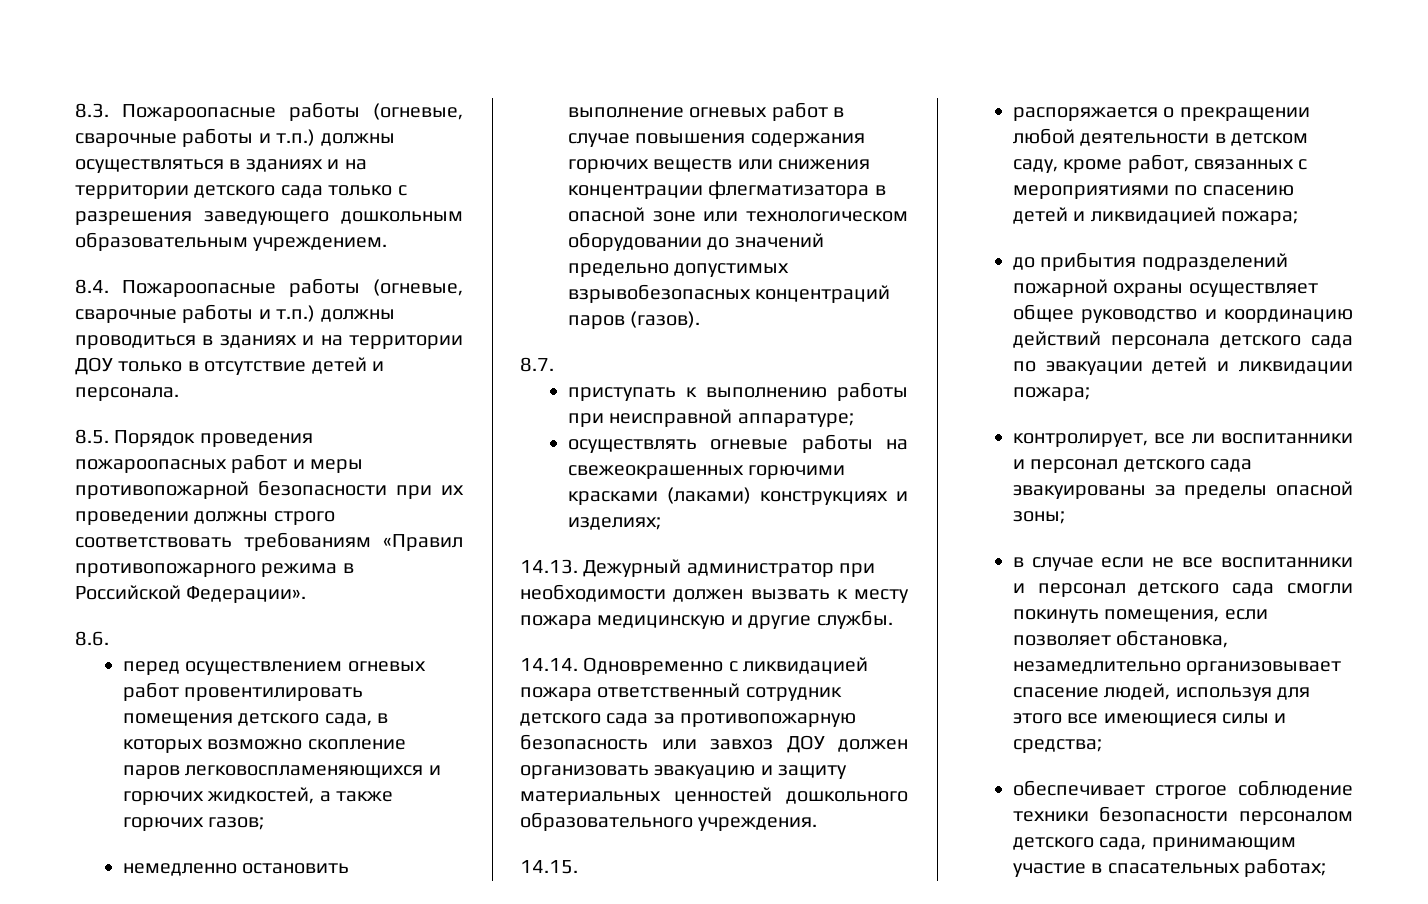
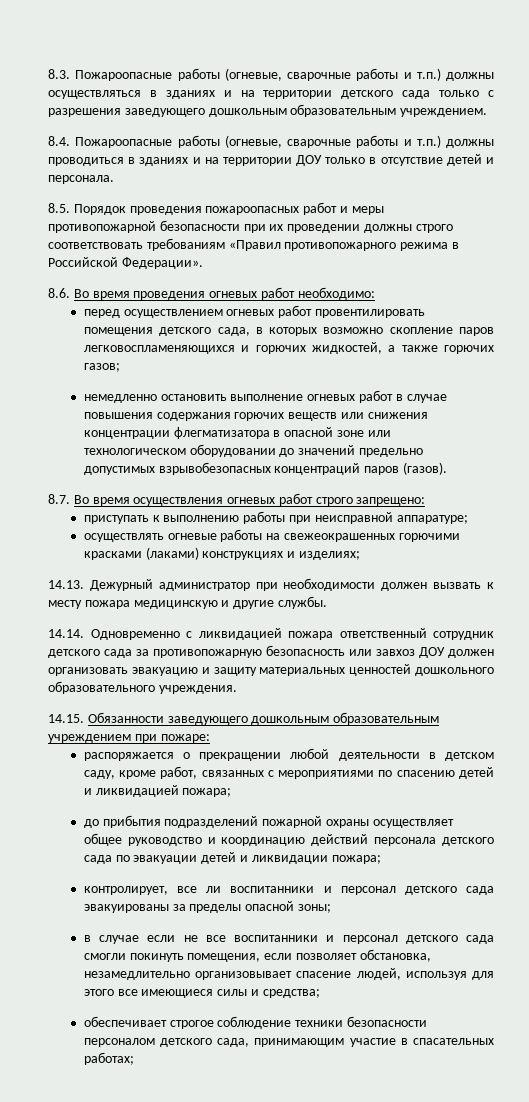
- 8.6.
+ 8.6. Во время проведения огневых работ необходимо:
- 8.7.
+ 8.7. Во время осуществления огневых работ строго запрещено:
- 14.15.
+ 14.15. Обязанности заведующего дошкольным образовательным учреждением при пожаре:

